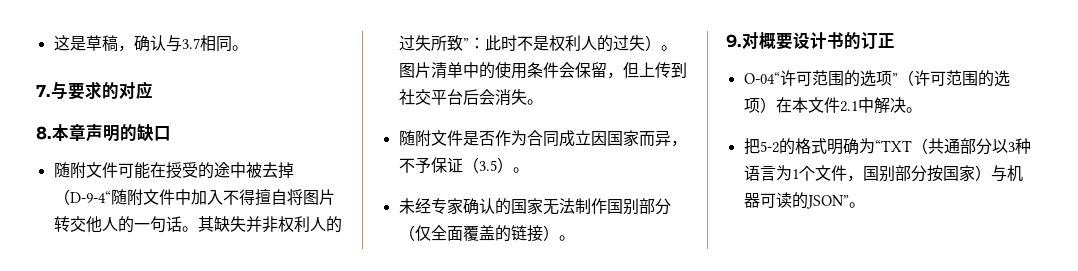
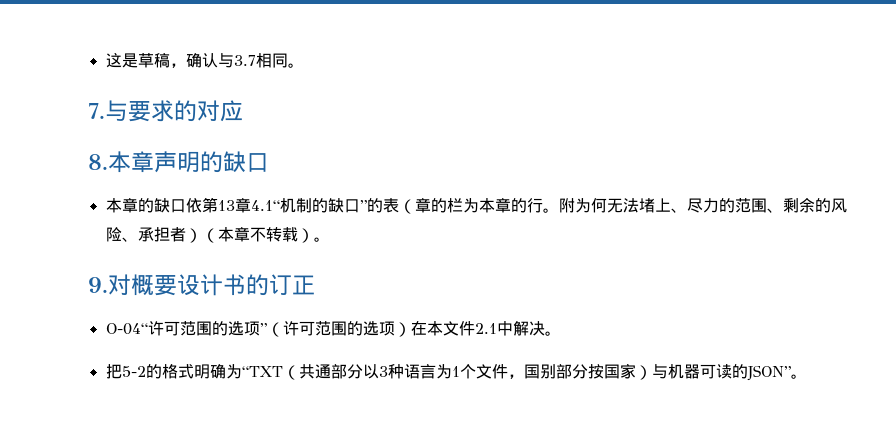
- 随附文件可能在授受的途中被去掉（D-9-4“随附文件中加入不得擅自将图片转交他人的一句话。其缺失并非权利人的过失所致”：此时不是权利人的过失）。图片清单中的使用条件会保留，但上传到社交平台后会消失。
- 随附文件是否作为合同成立因国家而异，不予保证（3.5）。
- 未经专家确认的国家无法制作国别部分（仅全面覆盖的链接）。
+ 本章的缺口依第13章4.1“机制的缺口”的表（章的栏为本章的行。附为何无法堵上、尽力的范围、剩余的风险、承担者）（本章不转载）。

